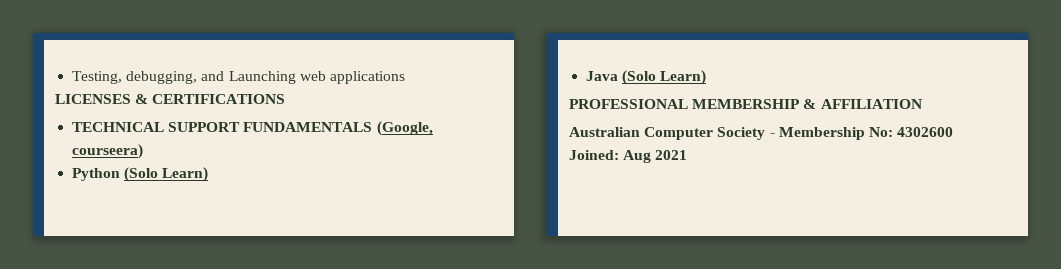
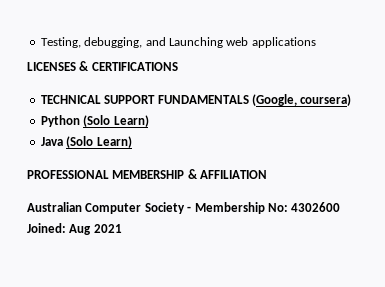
- TECHNICAL SUPPORT FUNDAMENTALS (Google, courseera)
+ TECHNICAL SUPPORT FUNDAMENTALS (Google, coursera)

